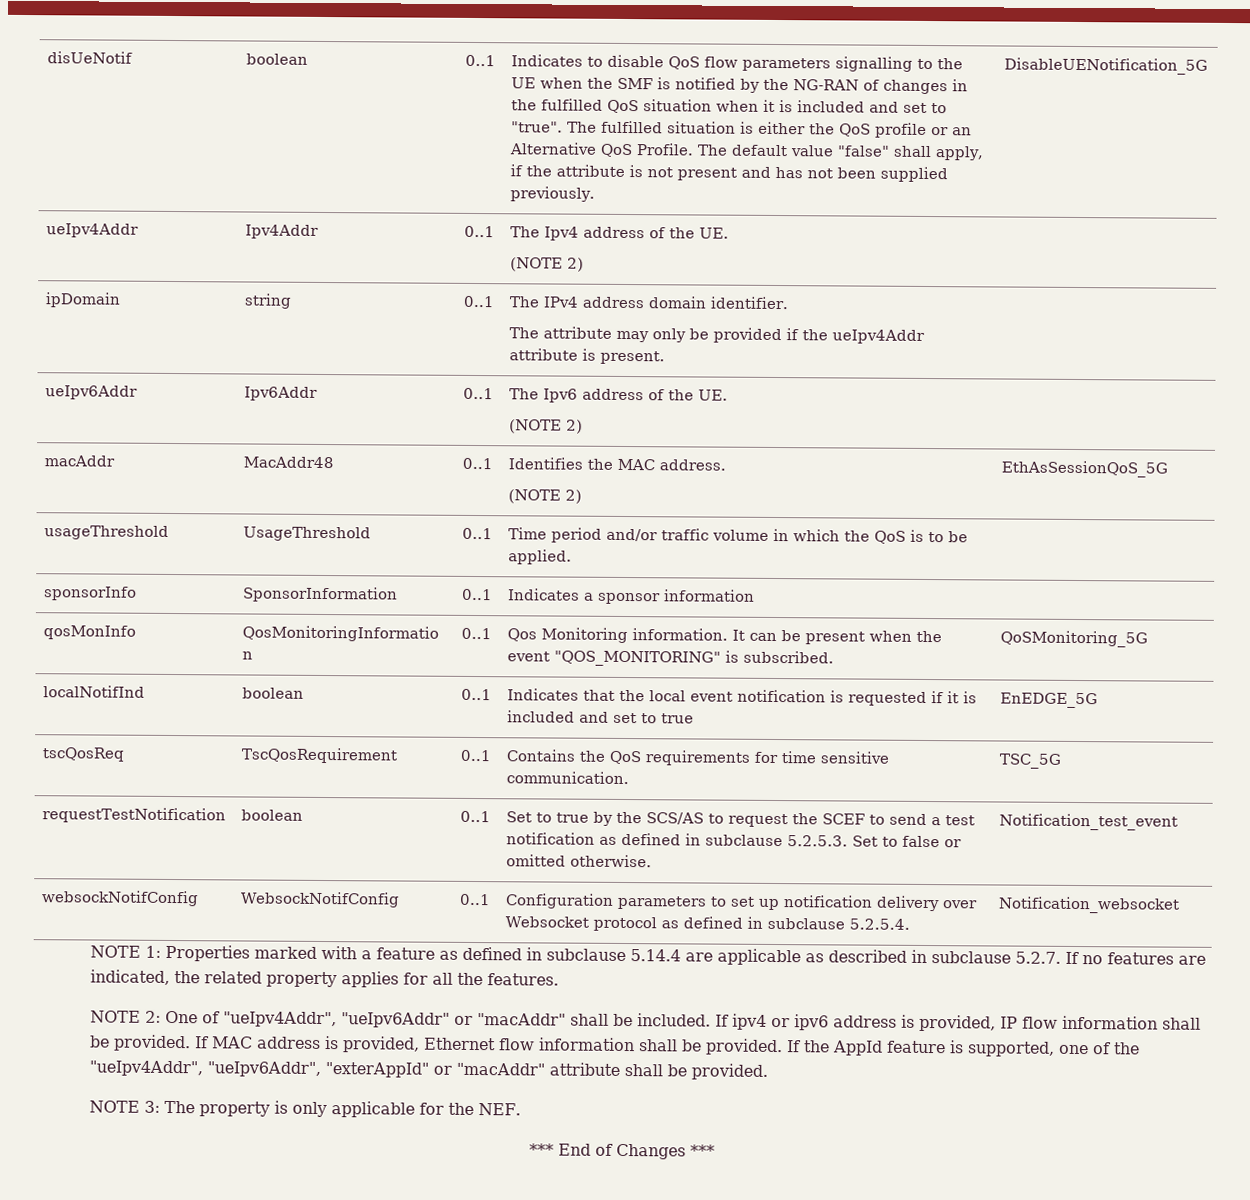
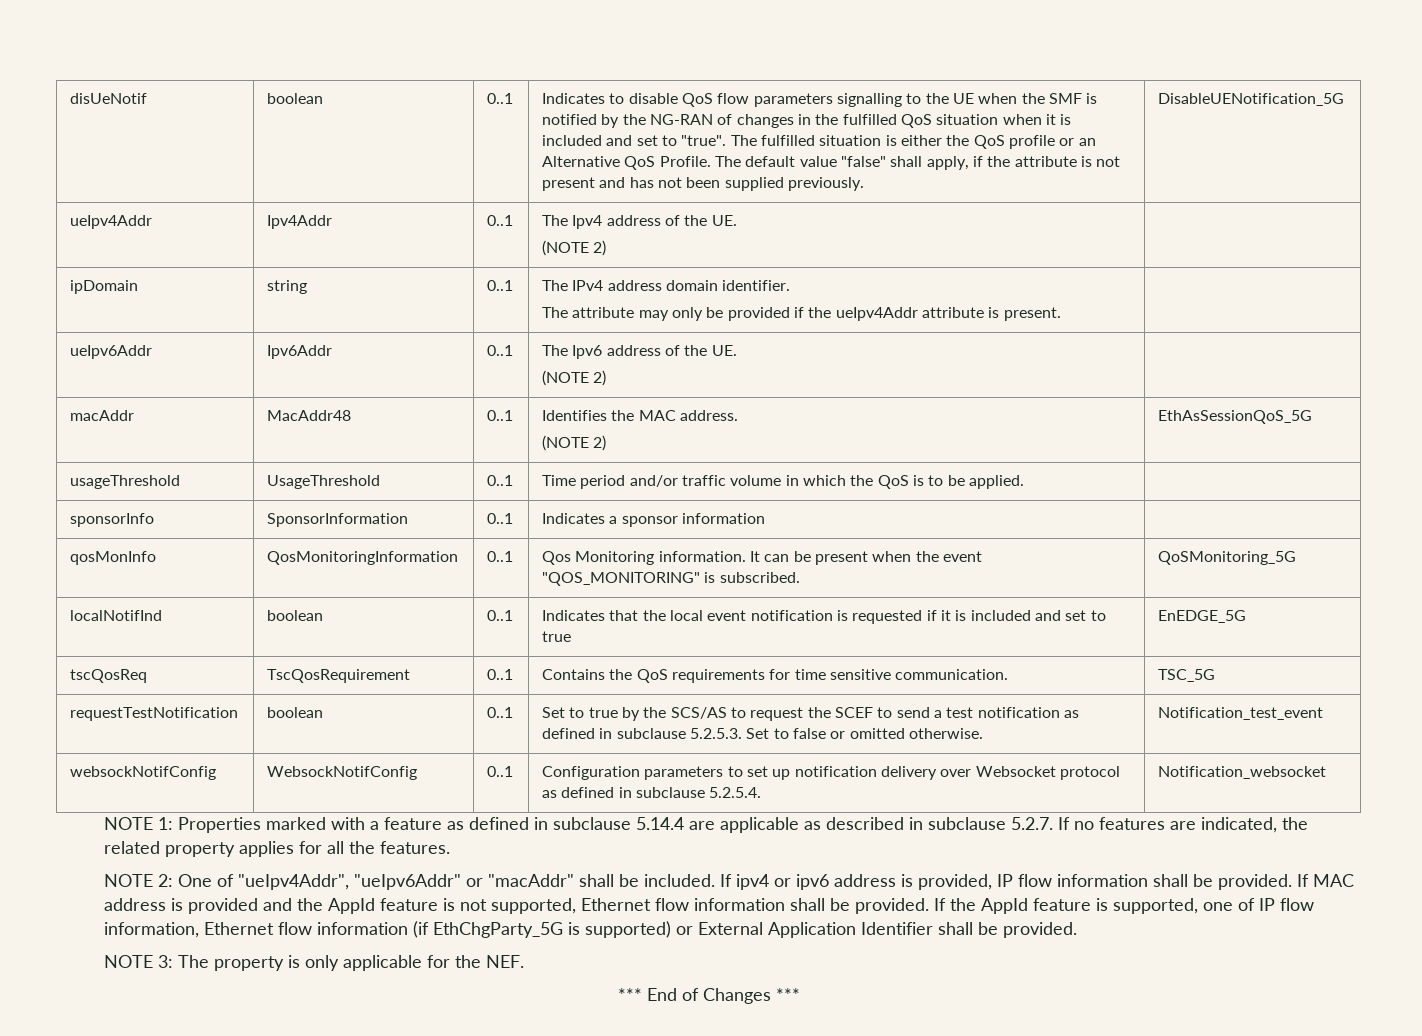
- If MAC address is provided, Ethernet flow information shall be provided.
+ If MAC address is provided and the AppId feature is not supported, Ethernet flow information shall be provided.
- If the AppId feature is supported, one of the "ueIpv4Addr", "ueIpv6Addr", "exterAppId" or "macAddr" attribute shall be provided.
+ If the AppId feature is supported, one of IP flow information, Ethernet flow information (if EthChgParty_5G is supported) or External Application Identifier shall be provided.

